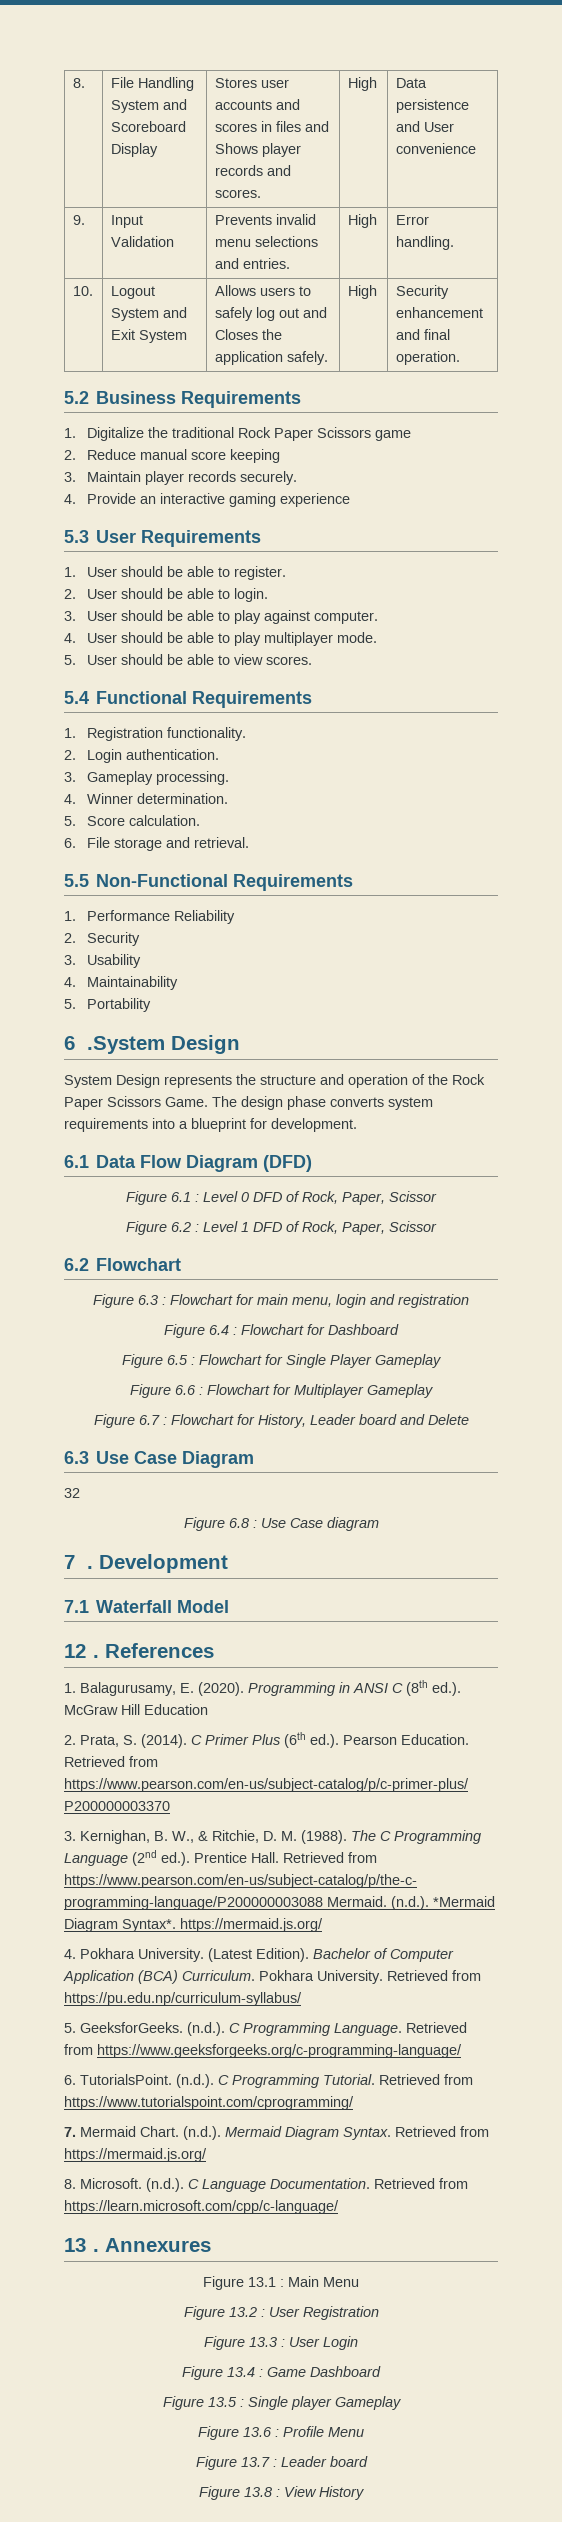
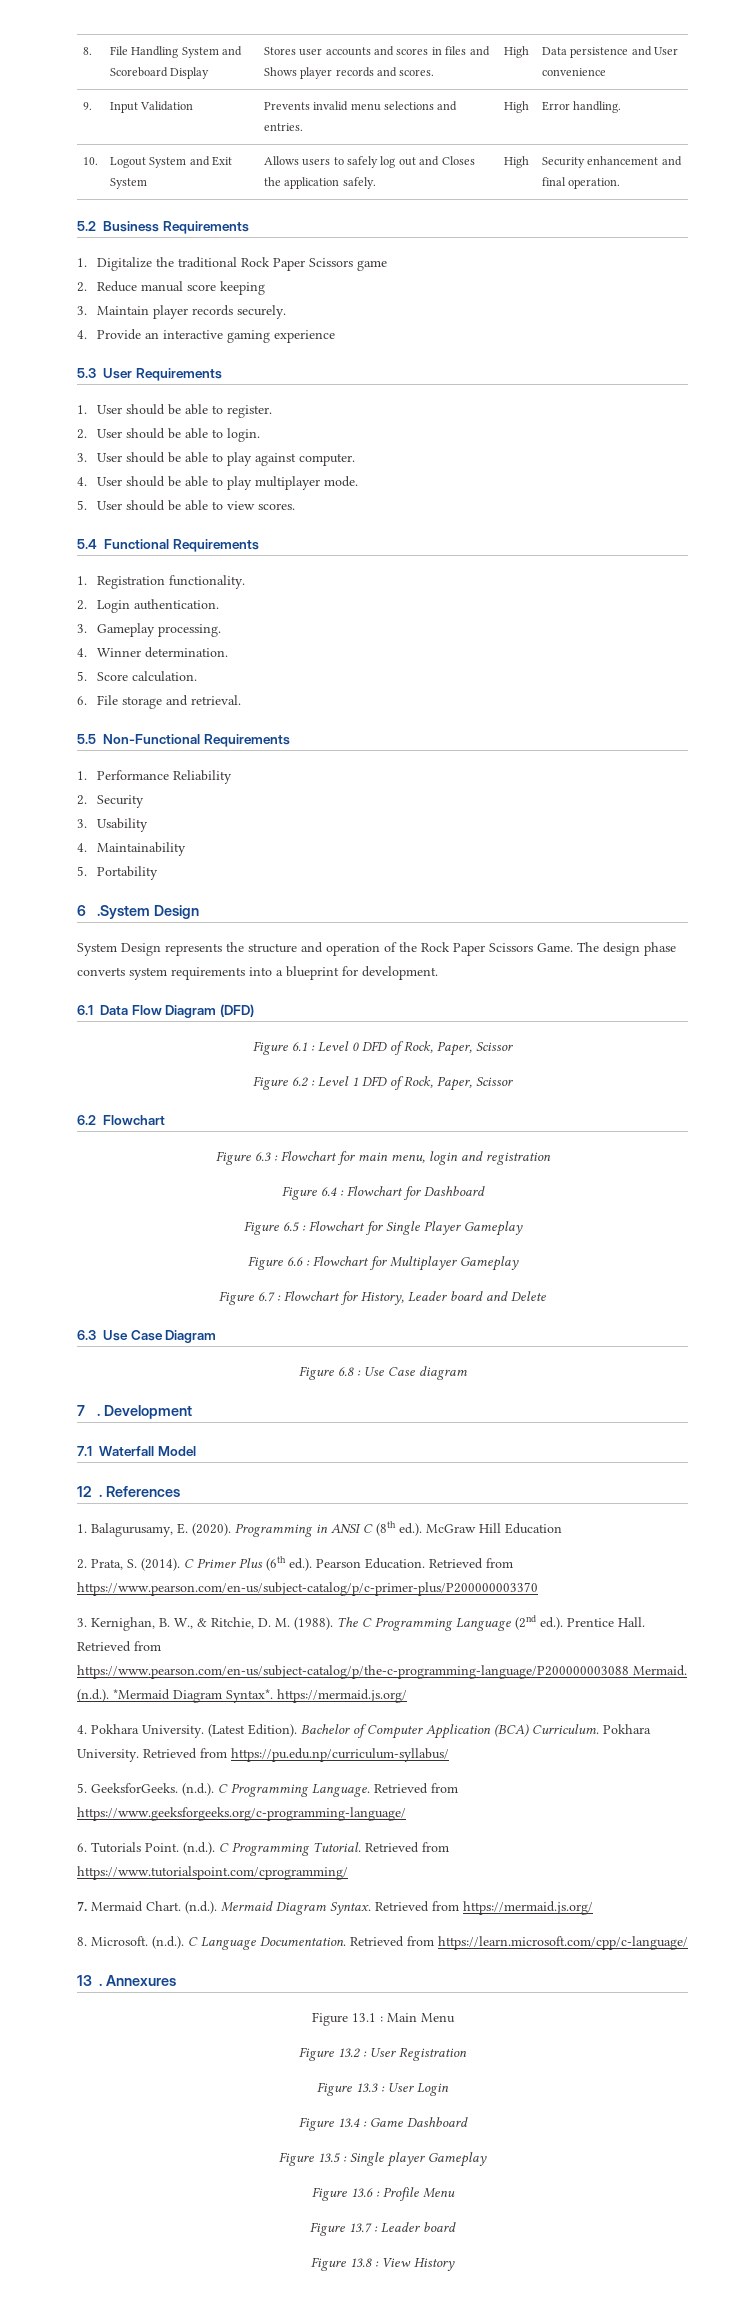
- 32
- 6. TutorialsPoint.
+ 6. Tutorials Point.

